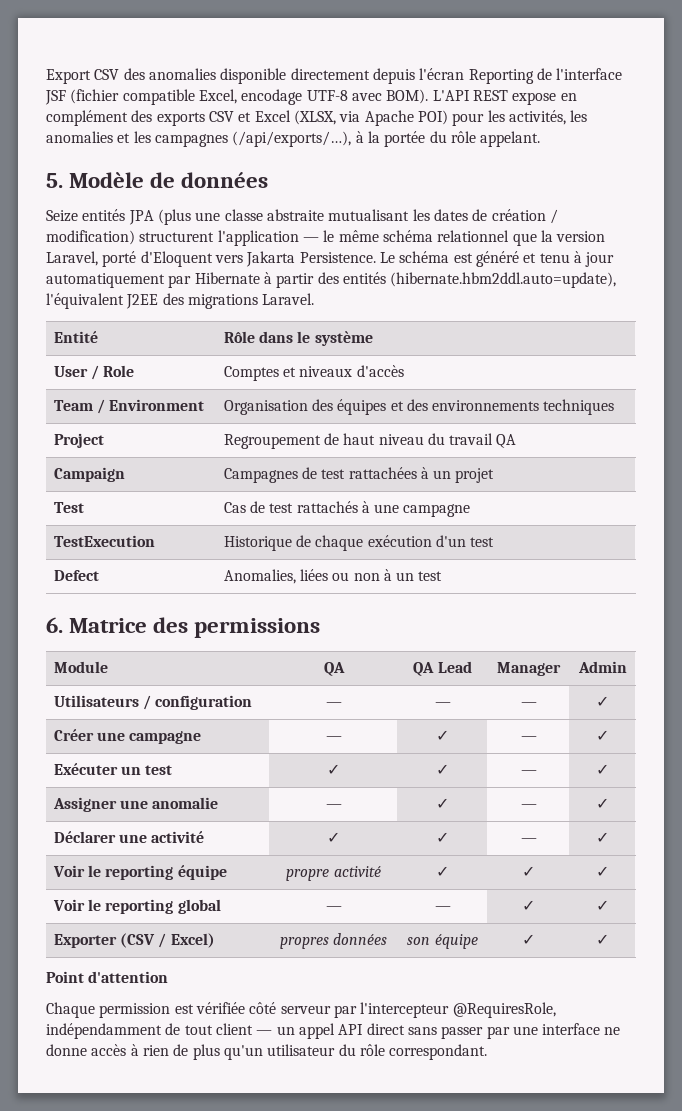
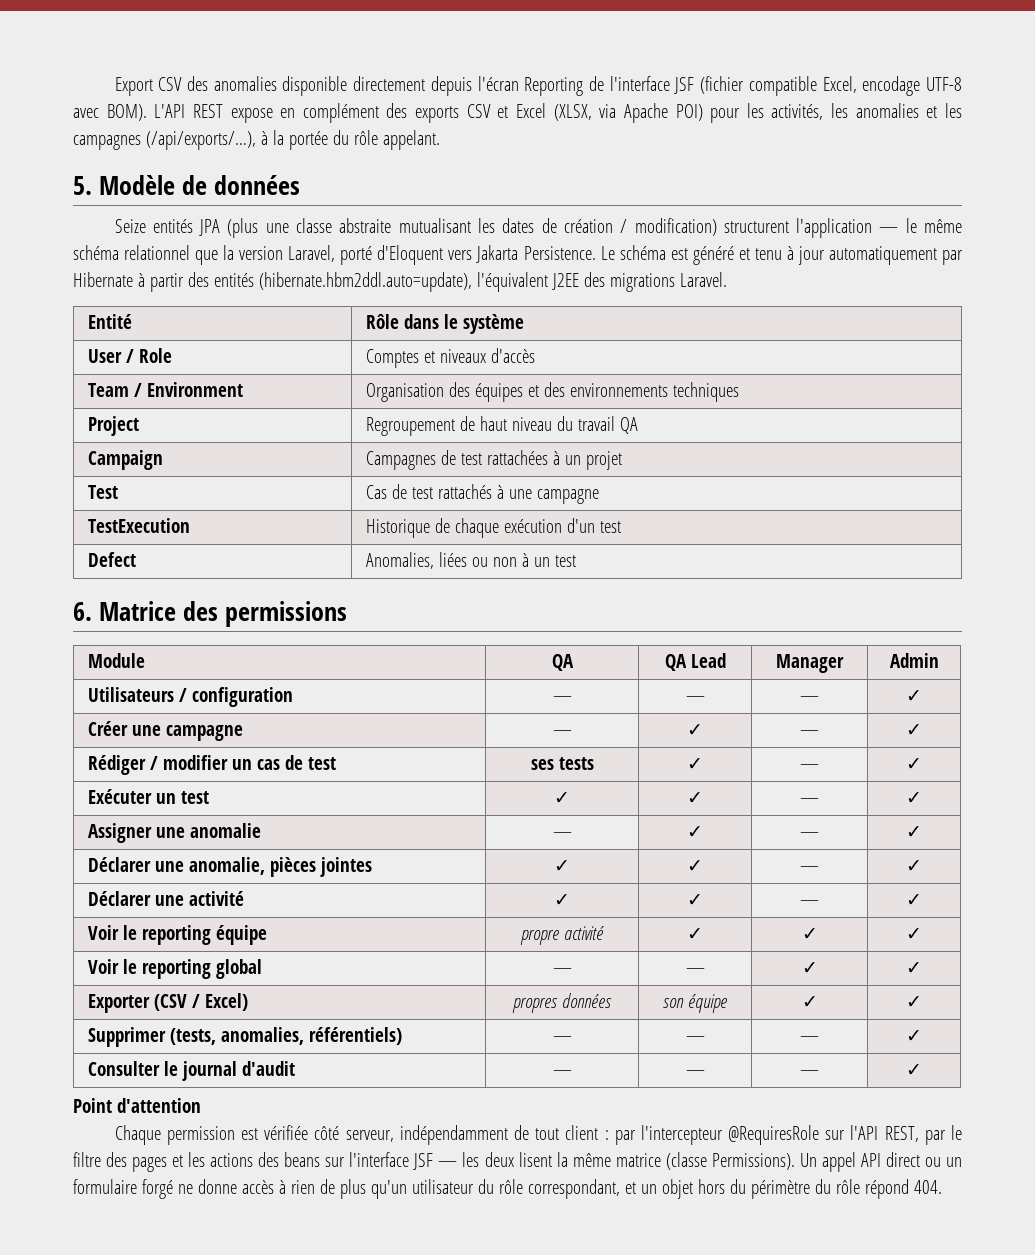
+ Rédiger / modifier un cas de test | ses tests | ✓ | — | ✓
+ Déclarer une anomalie, pièces jointes | ✓ | ✓ | — | ✓
+ Supprimer (tests, anomalies, référentiels) | — | — | — | ✓
+ Consulter le journal d'audit | — | — | — | ✓
- Chaque permission est vérifiée côté serveur par l'intercepteur @RequiresRole, indépendamment de tout client — un appel API direct sans passer par une interface ne donne accès à rien de plus qu'un utilisateur du rôle correspondant.
+ Chaque permission est vérifiée côté serveur, indépendamment de tout client : par l'intercepteur @RequiresRole sur l'API REST, par le filtre des pages et les actions des beans sur l'interface JSF — les deux lisent la même matrice (classe Permissions). Un appel API direct ou un formulaire forgé ne donne accès à rien de plus qu'un utilisateur du rôle correspondant, et un objet hors du périmètre du rôle répond 404.

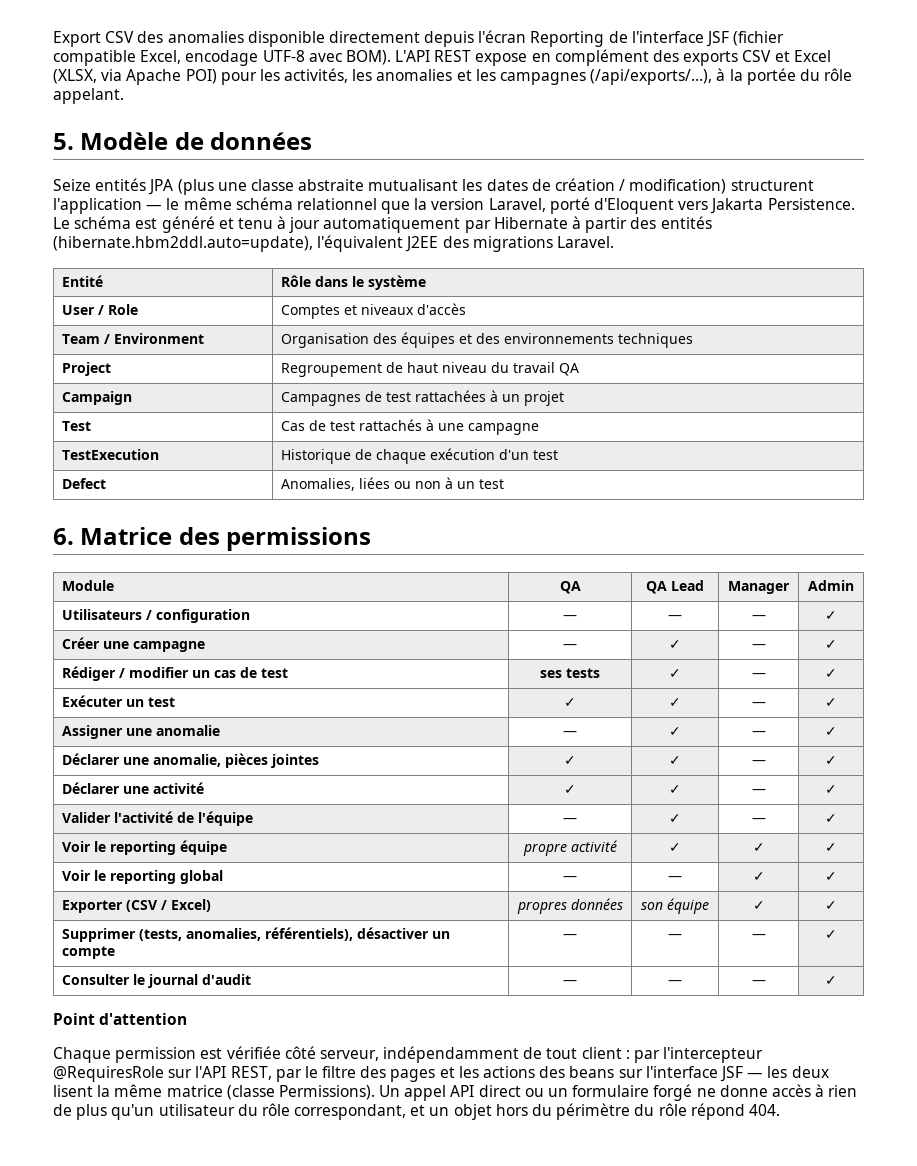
+ Valider l'activité de l'équipe | — | ✓ | — | ✓
- Supprimer (tests, anomalies, référentiels) | — | — | — | ✓
+ Supprimer (tests, anomalies, référentiels), désactiver un compte | — | — | — | ✓

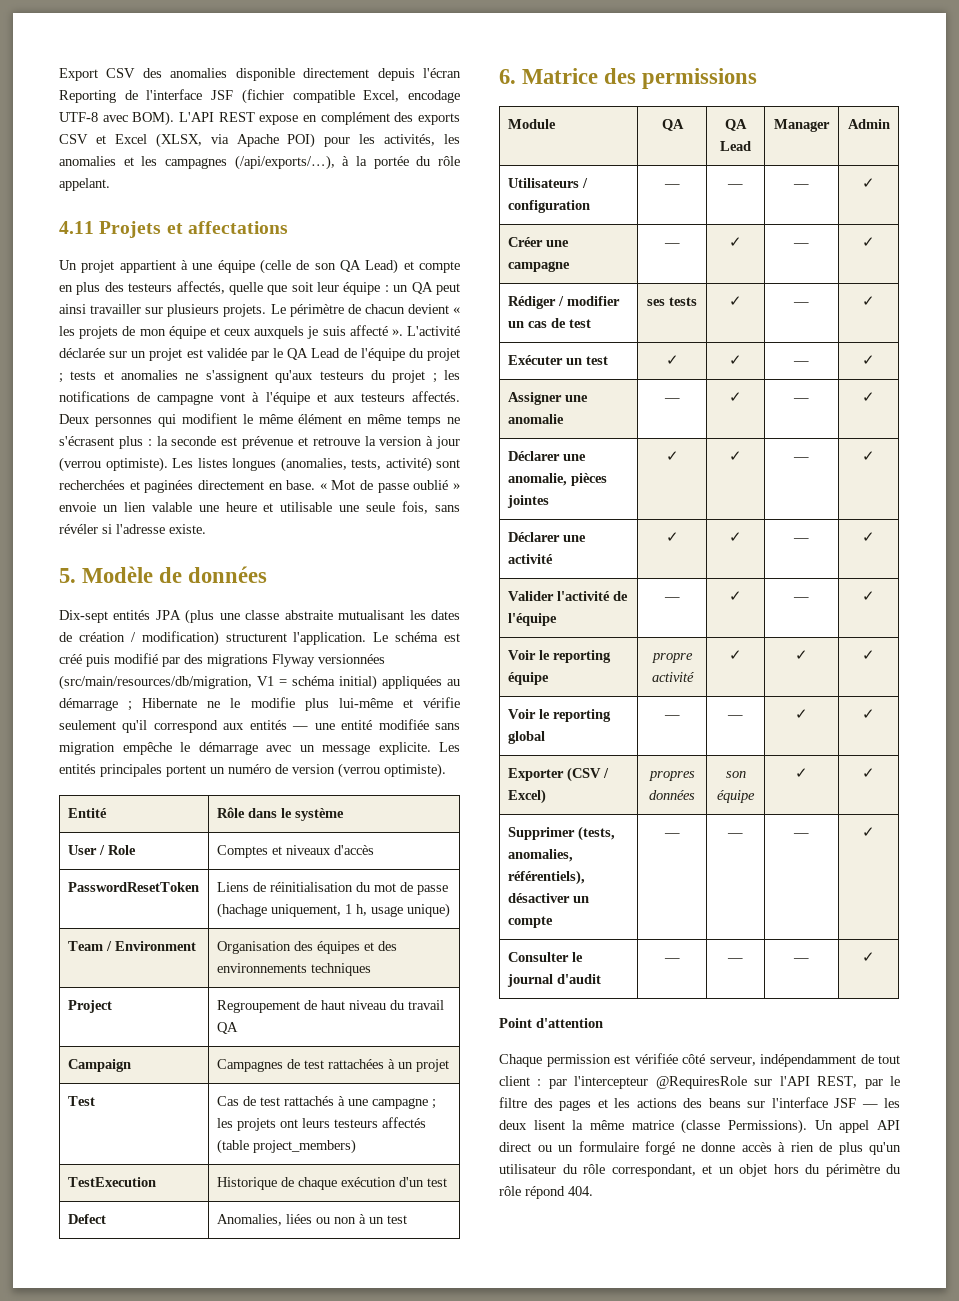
+ 4.11 Projets et affectations
+ Un projet appartient à une équipe (celle de son QA Lead) et compte en plus des testeurs affectés, quelle que soit leur équipe : un QA peut ainsi travailler sur plusieurs projets. Le périmètre de chacun devient « les projets de mon équipe et ceux auxquels je suis affecté ». L'activité déclarée sur un projet est validée par le QA Lead de l'équipe du projet ; tests et anomalies ne s'assignent qu'aux testeurs du projet ; les notifications de campagne vont à l'équipe et aux testeurs affectés. Deux personnes qui modifient le même élément en même temps ne s'écrasent plus : la seconde est prévenue et retrouve la version à jour (verrou optimiste). Les listes longues (anomalies, tests, activité) sont recherchées et paginées directement en base. « Mot de passe oublié » envoie un lien valable une heure et utilisable une seule fois, sans révéler si l'adresse existe.
- Seize entités JPA (plus une classe abstraite mutualisant les dates de création / modification) structurent l'application — le même schéma relationnel que la version Laravel, porté d'Eloquent vers Jakarta Persistence. Le schéma est généré et tenu à jour automatiquement par Hibernate à partir des entités (hibernate.hbm2ddl.auto=update), l'équivalent J2EE des migrations Laravel.
+ Dix-sept entités JPA (plus une classe abstraite mutualisant les dates de création / modification) structurent l'application. Le schéma est créé puis modifié par des migrations Flyway versionnées (src/main/resources/db/migration, V1 = schéma initial) appliquées au démarrage ; Hibernate ne le modifie plus lui-même et vérifie seulement qu'il correspond aux entités — une entité modifiée sans migration empêche le démarrage avec un message explicite. Les entités principales portent un numéro de version (verrou optimiste).
+ PasswordResetToken | Liens de réinitialisation du mot de passe (hachage uniquement, 1 h, usage unique)
- Test | Cas de test rattachés à une campagne
+ Test | Cas de test rattachés à une campagne ; les projets ont leurs testeurs affectés (table project_members)

